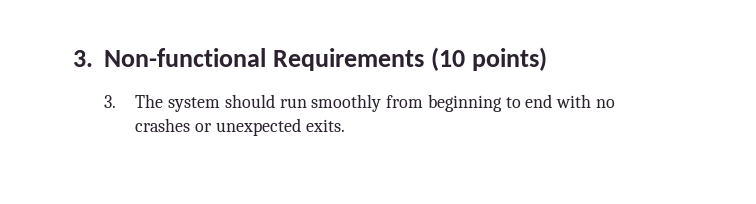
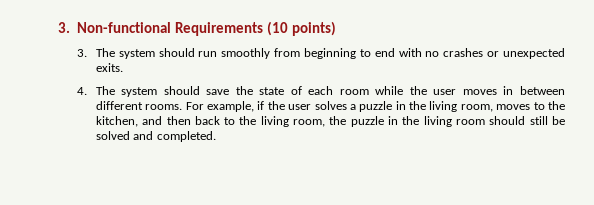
+ 4. The system should save the state of each room while the user moves in between different rooms. For example, if the user solves a puzzle in the living room, moves to the kitchen, and then back to the living room, the puzzle in the living room should still be solved and completed.

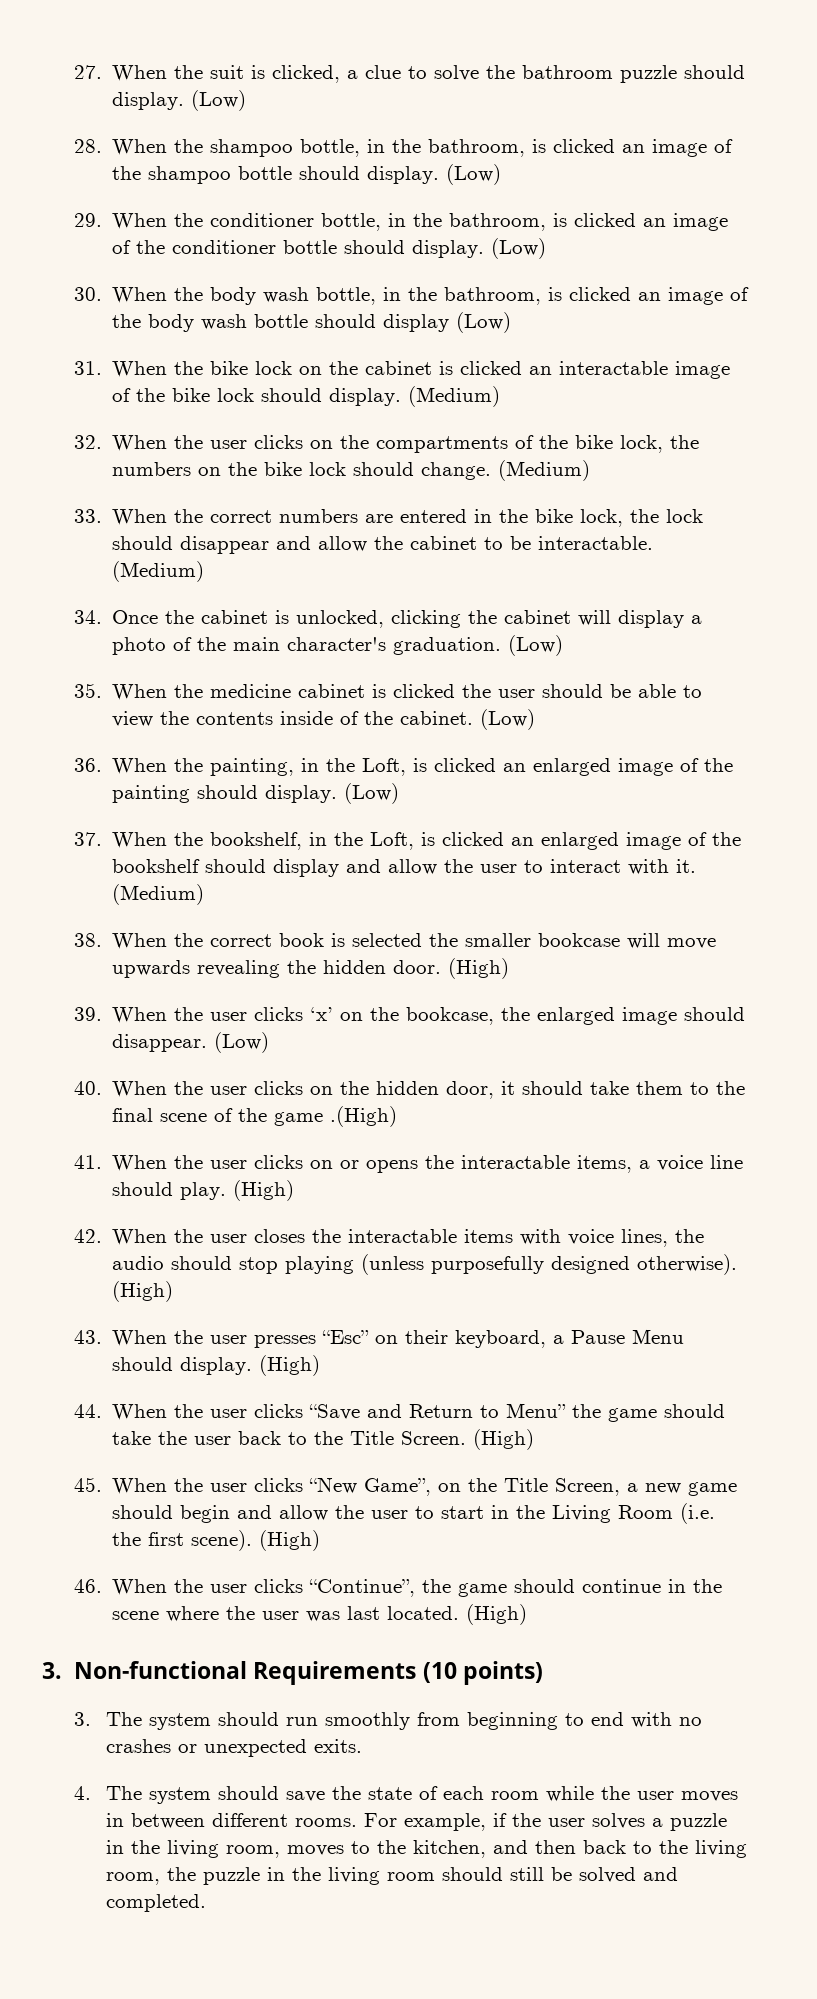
+ 27. When the suit is clicked, a clue to solve the bathroom puzzle should display. (Low)
+ 28. When the shampoo bottle, in the bathroom, is clicked an image of the shampoo bottle should display. (Low)
+ 29. When the conditioner bottle, in the bathroom, is clicked an image of the conditioner bottle should display. (Low)
+ 30. When the body wash bottle, in the bathroom, is clicked an image of the body wash bottle should display (Low)
+ 31. When the bike lock on the cabinet is clicked an interactable image of the bike lock should display. (Medium)
+ 32. When the user clicks on the compartments of the bike lock, the numbers on the bike lock should change. (Medium)
+ 33. When the correct numbers are entered in the bike lock, the lock should disappear and allow the cabinet to be interactable. (Medium)
+ 34. Once the cabinet is unlocked, clicking the cabinet will display a photo of the main character's graduation. (Low)
+ 35. When the medicine cabinet is clicked the user should be able to view the contents inside of the cabinet. (Low)
+ 36. When the painting, in the Loft, is clicked an enlarged image of the painting should display. (Low)
+ 37. When the bookshelf, in the Loft, is clicked an enlarged image of the bookshelf should display and allow the user to interact with it. (Medium)
+ 38. When the correct book is selected the smaller bookcase will move upwards revealing the hidden door. (High)
+ 39. When the user clicks ‘x’ on the bookcase, the enlarged image should disappear. (Low)
+ 40. When the user clicks on the hidden door, it should take them to the final scene of the game .(High)
+ 41. When the user clicks on or opens the interactable items, a voice line should play. (High)
+ 42. When the user closes the interactable items with voice lines, the audio should stop playing (unless purposefully designed otherwise). (High)
+ 43. When the user presses “Esc” on their keyboard, a Pause Menu should display. (High)
+ 44. When the user clicks “Save and Return to Menu” the game should take the user back to the Title Screen. (High)
+ 45. When the user clicks “New Game”, on the Title Screen, a new game should begin and allow the user to start in the Living Room (i.e. the first scene). (High)
+ 46. When the user clicks “Continue”, the game should continue in the scene where the user was last located. (High)

